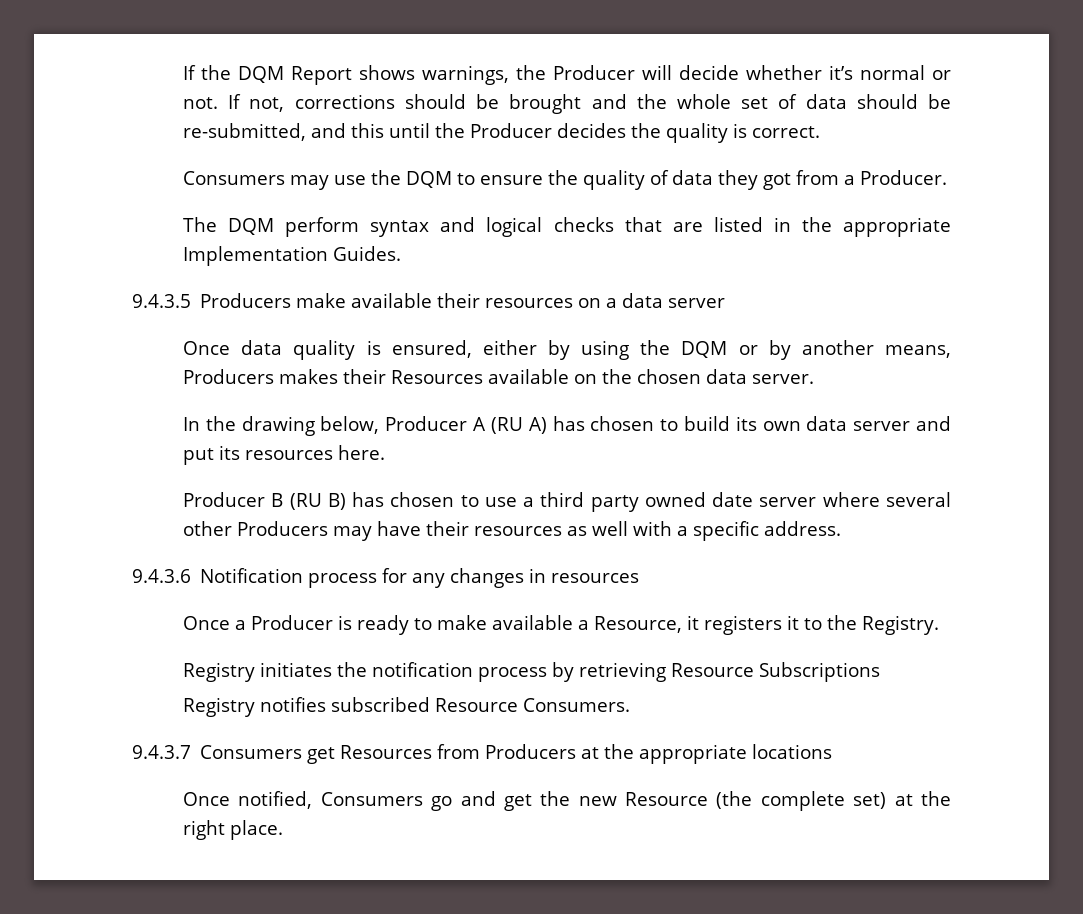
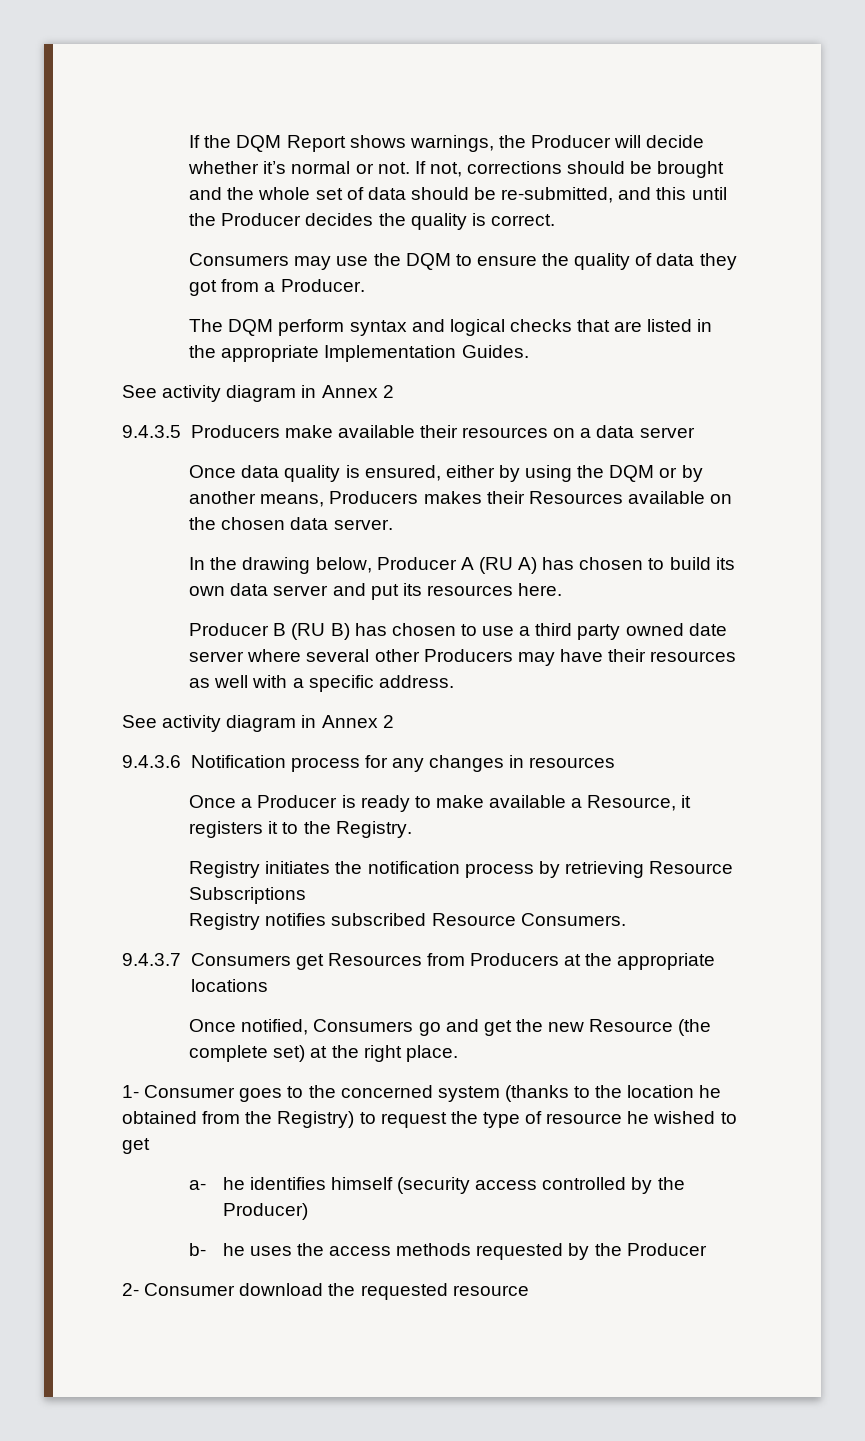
  The DQM perform syntax and logical checks that are listed in the appropriate Implementation Guides.
+ See activity diagram in Annex 2
  Producer B (RU B) has chosen to use a third party owned date server where several other Producers may have their resources as well with a specific address.
+ See activity diagram in Annex 2
+ 1- Consumer goes to the concerned system (thanks to the location he obtained from the Registry) to request the type of resource he wished to get
+ a- he identifies himself (security access controlled by the Producer)
+ b- he uses the access methods requested by the Producer
+ 2- Consumer download the requested resource

